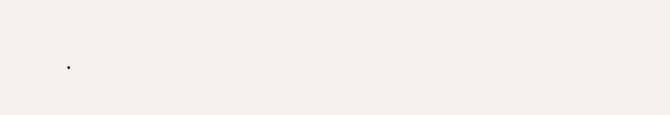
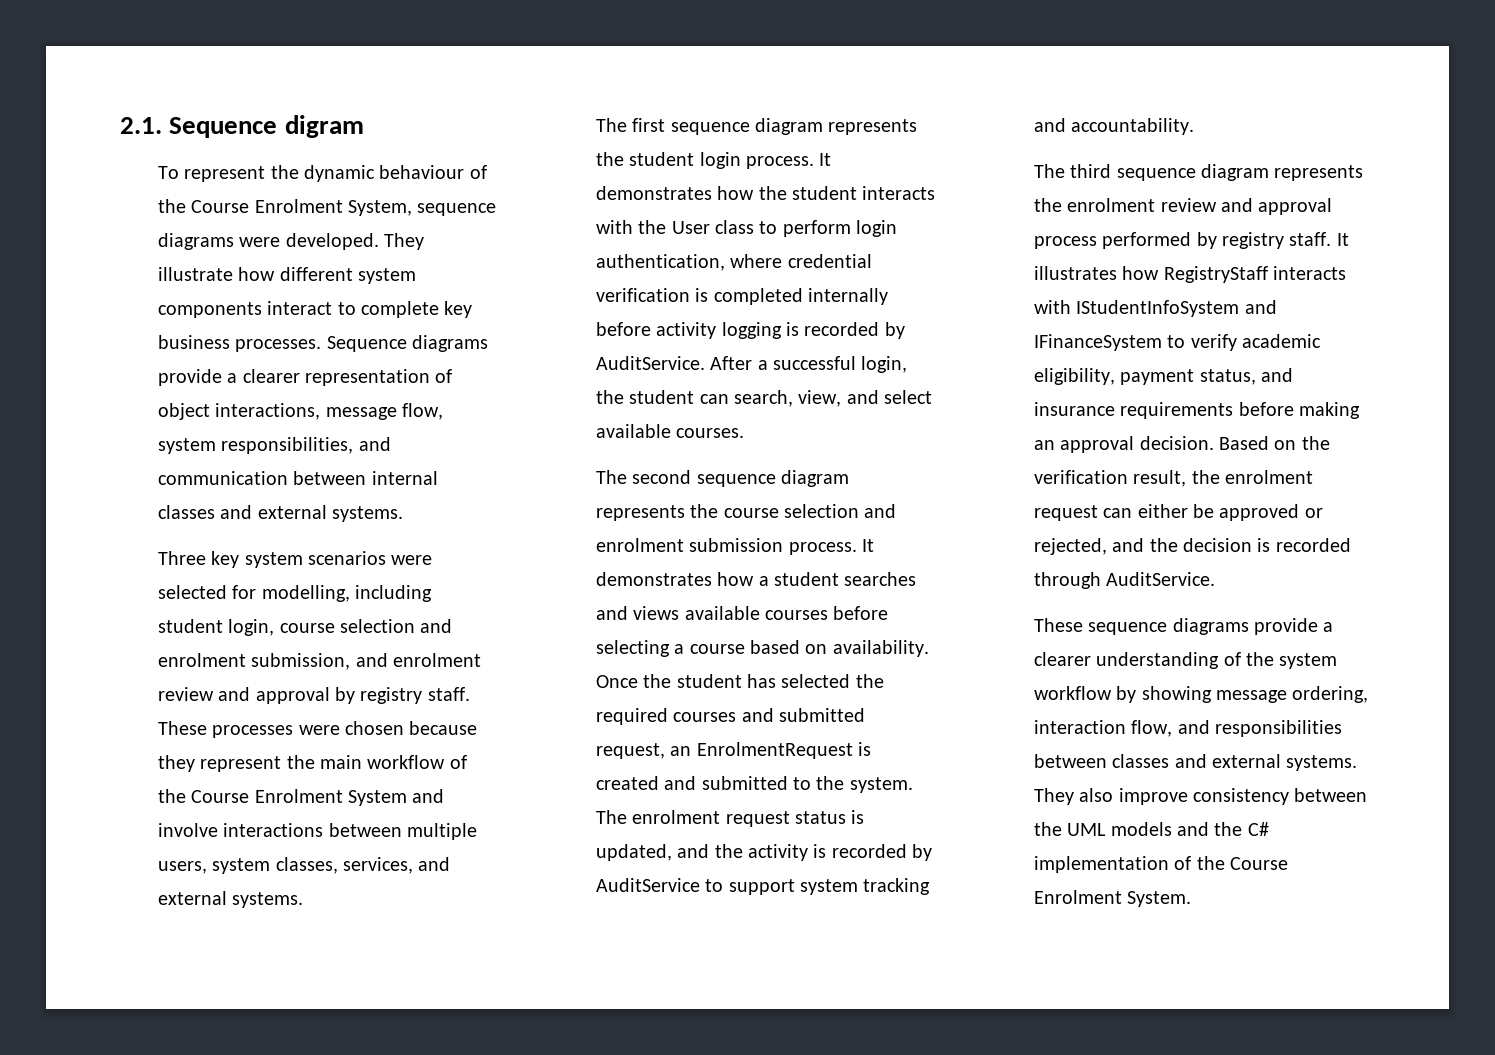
- .
+ 2.1. Sequence digram
+ To represent the dynamic behaviour of the Course Enrolment System, sequence diagrams were developed. They illustrate how different system components interact to complete key business processes. Sequence diagrams provide a clearer representation of object interactions, message flow, system responsibilities, and communication between internal classes and external systems.
+ Three key system scenarios were selected for modelling, including student login, course selection and enrolment submission, and enrolment review and approval by registry staff. These processes were chosen because they represent the main workflow of the Course Enrolment System and involve interactions between multiple users, system classes, services, and external systems.
+ The first sequence diagram represents the student login process. It demonstrates how the student interacts with the User class to perform login authentication, where credential verification is completed internally before activity logging is recorded by AuditService. After a successful login, the student can search, view, and select available courses.
+ The second sequence diagram represents the course selection and enrolment submission process. It demonstrates how a student searches and views available courses before selecting a course based on availability. Once the student has selected the required courses and submitted request, an EnrolmentRequest is created and submitted to the system. The enrolment request status is updated, and the activity is recorded by AuditService to support system tracking and accountability.
+ The third sequence diagram represents the enrolment review and approval process performed by registry staff. It illustrates how RegistryStaff interacts with IStudentInfoSystem and IFinanceSystem to verify academic eligibility, payment status, and insurance requirements before making an approval decision. Based on the verification result, the enrolment request can either be approved or rejected, and the decision is recorded through AuditService.
+ These sequence diagrams provide a clearer understanding of the system workflow by showing message ordering, interaction flow, and responsibilities between classes and external systems. They also improve consistency between the UML models and the C# implementation of the Course Enrolment System.

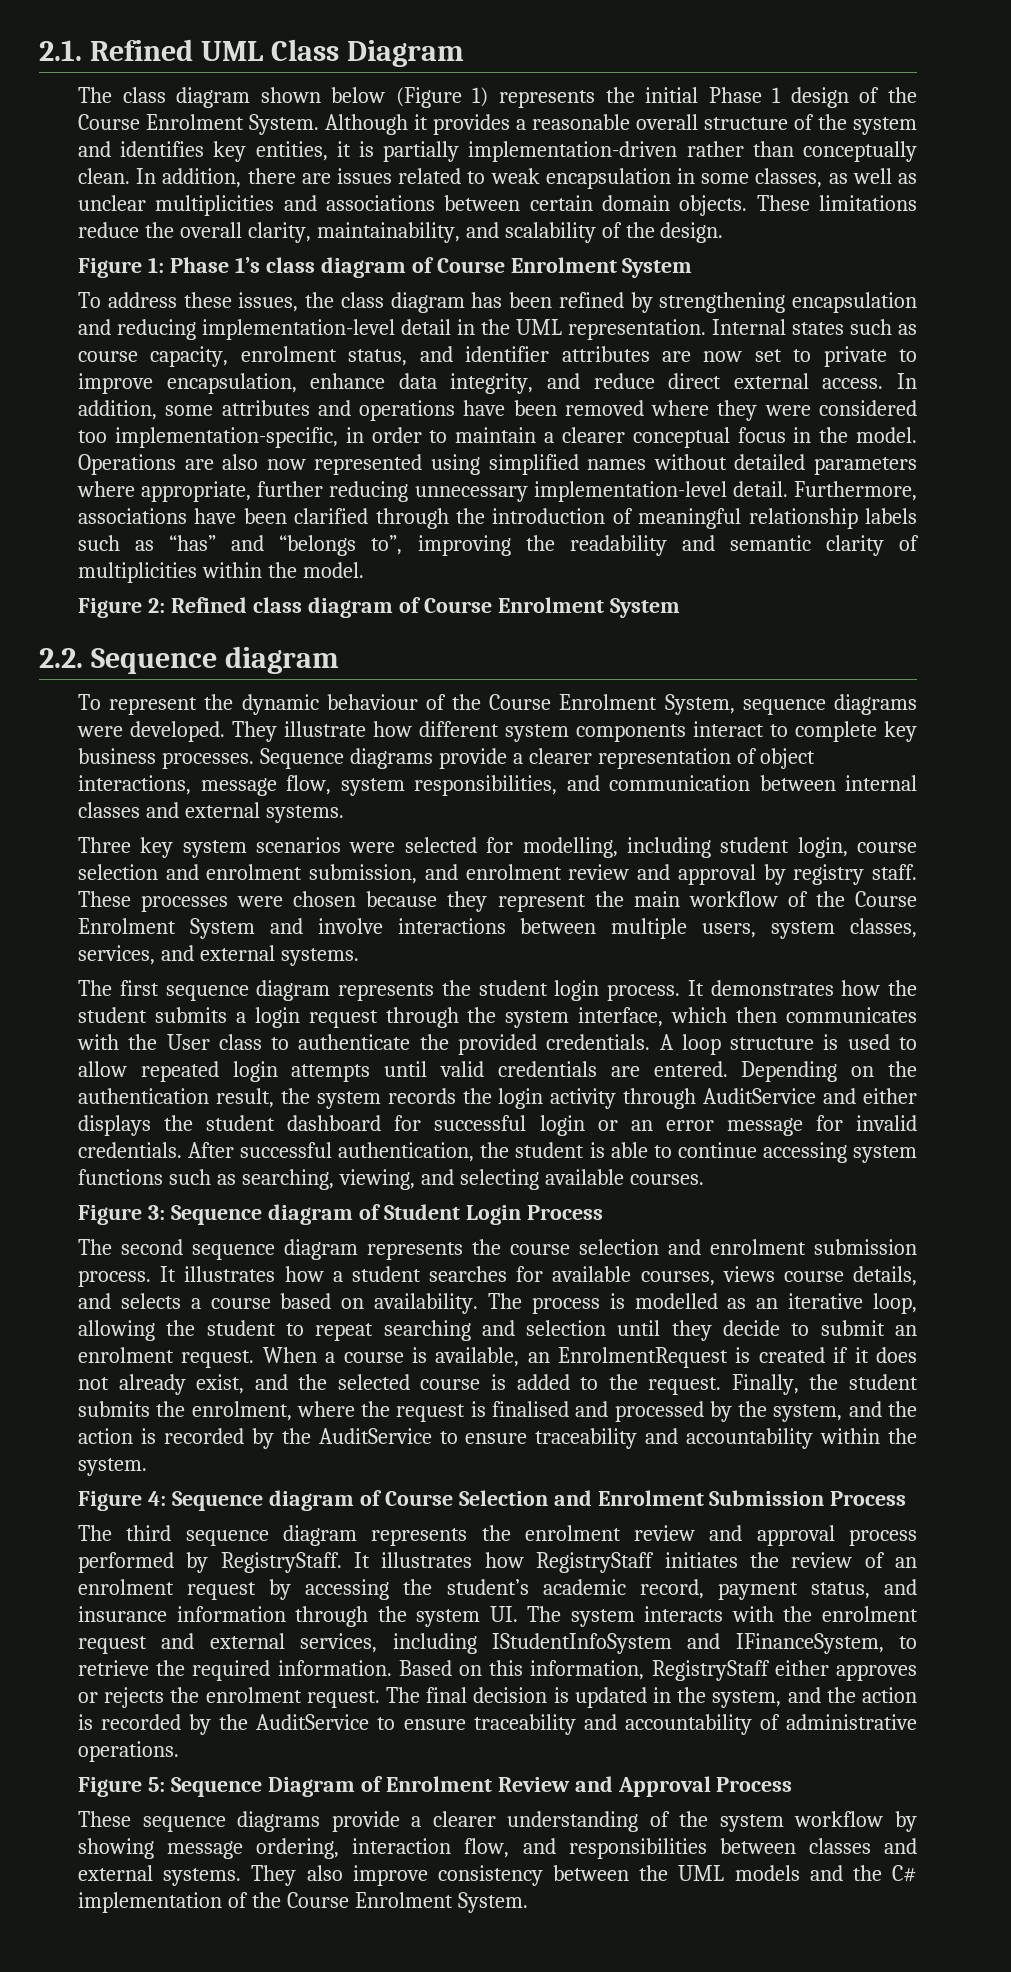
- 2.1. Sequence digram
+ 2.1. Refined UML Class Diagram
+ The class diagram shown below (Figure 1) represents the initial Phase 1 design of the Course Enrolment System. Although it provides a reasonable overall structure of the system and identifies key entities, it is partially implementation-driven rather than conceptually clean. In addition, there are issues related to weak encapsulation in some classes, as well as unclear multiplicities and associations between certain domain objects. These limitations reduce the overall clarity, maintainability, and scalability of the design.
+ Figure 1: Phase 1’s class diagram of Course Enrolment System
+ To address these issues, the class diagram has been refined by strengthening encapsulation and reducing implementation-level detail in the UML representation. Internal states such as course capacity, enrolment status, and identifier attributes are now set to private to improve encapsulation, enhance data integrity, and reduce direct external access. In addition, some attributes and operations have been removed where they were considered too implementation-specific, in order to maintain a clearer conceptual focus in the model. Operations are also now represented using simplified names without detailed parameters where appropriate, further reducing unnecessary implementation-level detail. Furthermore, associations have been clarified through the introduction of meaningful relationship labels such as “has” and “belongs to”, improving the readability and semantic clarity of multiplicities within the model.
+ Figure 2: Refined class diagram of Course Enrolment System
+ 2.2. Sequence diagram
- It demonstrates how the student interacts with the User class to perform login authentication, where credential verification is completed internally before activity logging is recorded by AuditService. After a successful login, the student can search, view, and select available courses.
+ It demonstrates how the student submits a login request through the system interface, which then communicates with the User class to authenticate the provided credentials. A loop structure is used to allow repeated login attempts until valid credentials are entered. Depending on the authentication result, the system records the login activity through AuditService and either displays the student dashboard for successful login or an error message for invalid credentials. After successful authentication, the student is able to continue accessing system functions such as searching, viewing, and selecting available courses.
+ Figure 3: Sequence diagram of Student Login Process
- It demonstrates how a student searches and views available courses before selecting a course based on availability.
+ It illustrates how a student searches for available courses, views course details, and selects a course based on availability.
- Once the student has selected the required courses and submitted request, an EnrolmentRequest is created and submitted to the system. The enrolment request status is updated, and the activity is recorded by AuditService to support system tracking and accountability.
+ The process is modelled as an iterative loop, allowing the student to repeat searching and selection until they decide to submit an enrolment request. When a course is available, an EnrolmentRequest is created if it does not already exist, and the selected course is added to the request. Finally, the student submits the enrolment, where the request is finalised and processed by the system, and the action is recorded by the AuditService to ensure traceability and accountability within the system.
+ Figure 4: Sequence diagram of Course Selection and Enrolment Submission Process
- The third sequence diagram represents the enrolment review and approval process performed by registry staff.
+ The third sequence diagram represents the enrolment review and approval process performed by RegistryStaff.
- It illustrates how RegistryStaff interacts with IStudentInfoSystem and IFinanceSystem to verify academic eligibility, payment status, and insurance requirements before making an approval decision. Based on the verification result, the enrolment request can either be approved or rejected, and the decision is recorded through AuditService.
+ It illustrates how RegistryStaff initiates the review of an enrolment request by accessing the student’s academic record, payment status, and insurance information through the system UI. The system interacts with the enrolment request and external services, including IStudentInfoSystem and IFinanceSystem, to retrieve the required information. Based on this information, RegistryStaff either approves or rejects the enrolment request. The final decision is updated in the system, and the action is recorded by the AuditService to ensure traceability and accountability of administrative operations.
+ Figure 5: Sequence Diagram of Enrolment Review and Approval Process

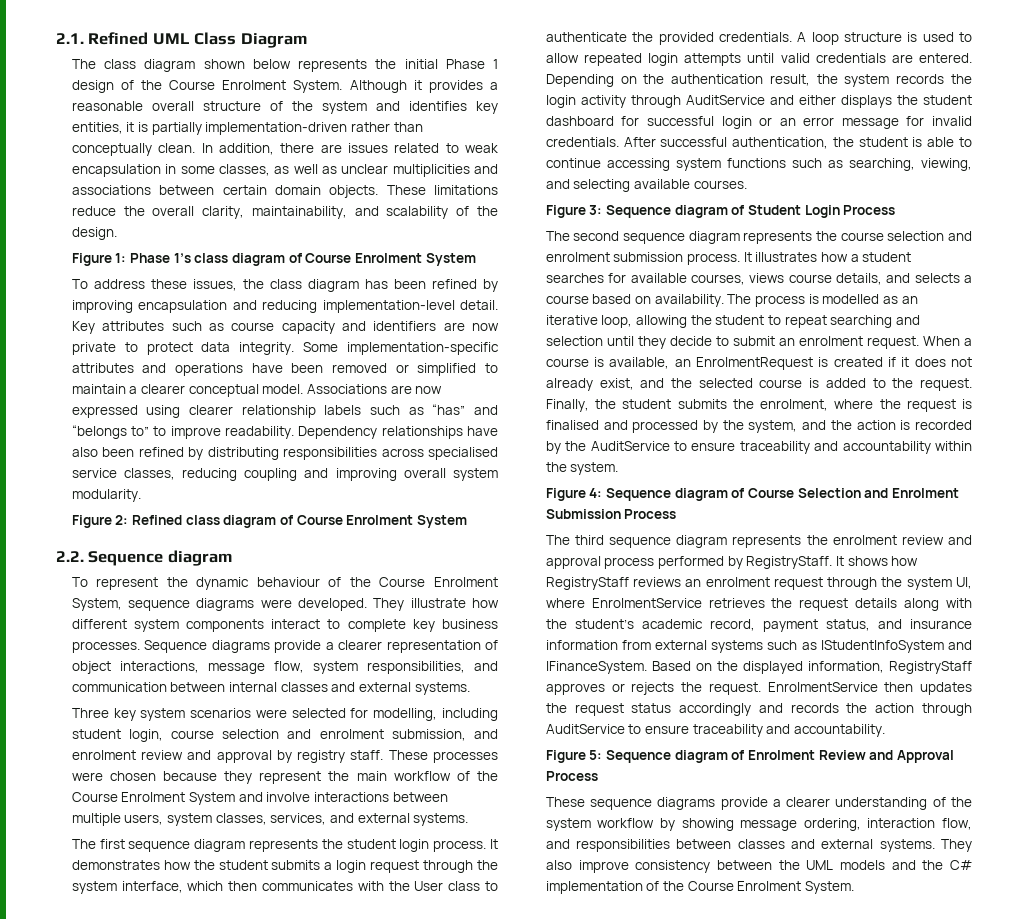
- The class diagram shown below (Figure 1) represents the initial Phase 1 design of the Course Enrolment System.
+ The class diagram shown below represents the initial Phase 1 design of the Course Enrolment System.
- To address these issues, the class diagram has been refined by strengthening encapsulation and reducing implementation-level detail in the UML representation. Internal states such as course capacity, enrolment status, and identifier attributes are now set to private to improve encapsulation, enhance data integrity, and reduce direct external access. In addition, some attributes and operations have been removed where they were considered too implementation-specific, in order to maintain a clearer conceptual focus in the model. Operations are also now represented using simplified names without detailed parameters where appropriate, further reducing unnecessary implementation-level detail. Furthermore, associations have been clarified through the introduction of meaningful relationship labels such as “has” and “belongs to”, improving the readability and semantic clarity of multiplicities within the model.
+ To address these issues, the class diagram has been refined by improving encapsulation and reducing implementation-level detail. Key attributes such as course capacity and identifiers are now private to protect data integrity. Some implementation-specific attributes and operations have been removed or simplified to maintain a clearer conceptual model. Associations are now expressed using clearer relationship labels such as “has” and “belongs to” to improve readability. Dependency relationships have also been refined by distributing responsibilities across specialised service classes, reducing coupling and improving overall system modularity.
- It illustrates how RegistryStaff initiates the review of an enrolment request by accessing the student’s academic record, payment status, and insurance information through the system UI. The system interacts with the enrolment request and external services, including IStudentInfoSystem and IFinanceSystem, to retrieve the required information. Based on this information, RegistryStaff either approves or rejects the enrolment request. The final decision is updated in the system, and the action is recorded by the AuditService to ensure traceability and accountability of administrative operations.
+ It shows how RegistryStaff reviews an enrolment request through the system UI, where EnrolmentService retrieves the request details along with the student’s academic record, payment status, and insurance information from external systems such as IStudentInfoSystem and IFinanceSystem. Based on the displayed information, RegistryStaff approves or rejects the request. EnrolmentService then updates the request status accordingly and records the action through AuditService to ensure traceability and accountability.
- Figure 5: Sequence Diagram of Enrolment Review and Approval Process
+ Figure 5: Sequence diagram of Enrolment Review and Approval Process

